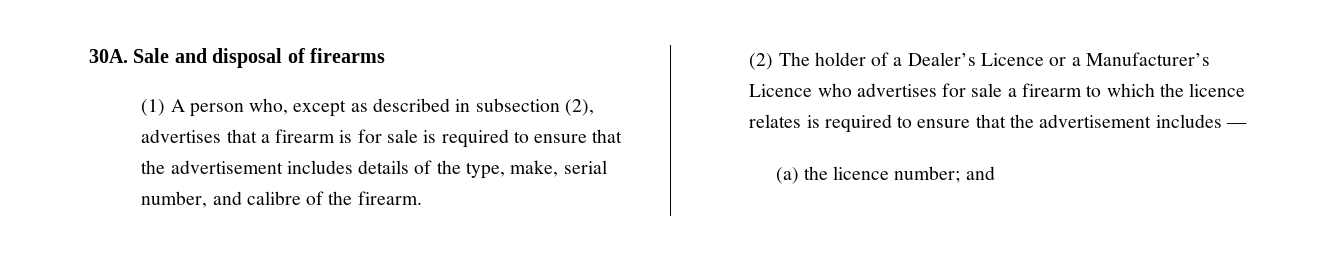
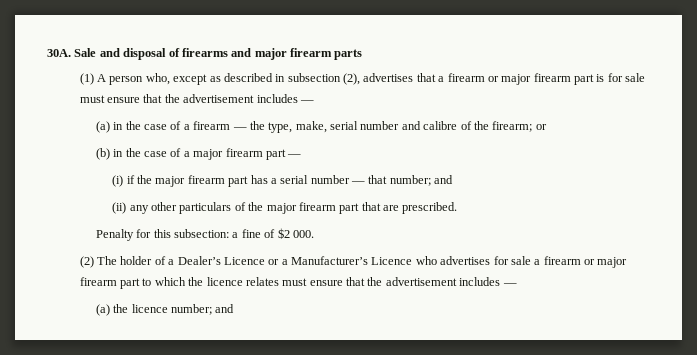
- Sale and disposal of firearms
+ Sale and disposal of firearms and major firearm parts
- (1) A person who, except as described in subsection (2), advertises that a firearm is for sale is required to ensure that the advertisement includes details of the type, make, serial number, and calibre of the firearm.
+ (1) A person who, except as described in subsection (2), advertises that a firearm or major firearm part is for sale must ensure that the advertisement includes —
+ (a) in the case of a firearm — the type, make, serial number and calibre of the firearm; or
+ (b) in the case of a major firearm part —
+ (i) if the major firearm part has a serial number — that number; and
+ (ii) any other particulars of the major firearm part that are prescribed.
+ Penalty for this subsection: a fine of $2 000.
- (2) The holder of a Dealer’s Licence or a Manufacturer’s Licence who advertises for sale a firearm to which the licence relates is required to ensure that the advertisement includes —
+ (2) The holder of a Dealer’s Licence or a Manufacturer’s Licence who advertises for sale a firearm or major firearm part to which the licence relates must ensure that the advertisement includes —

